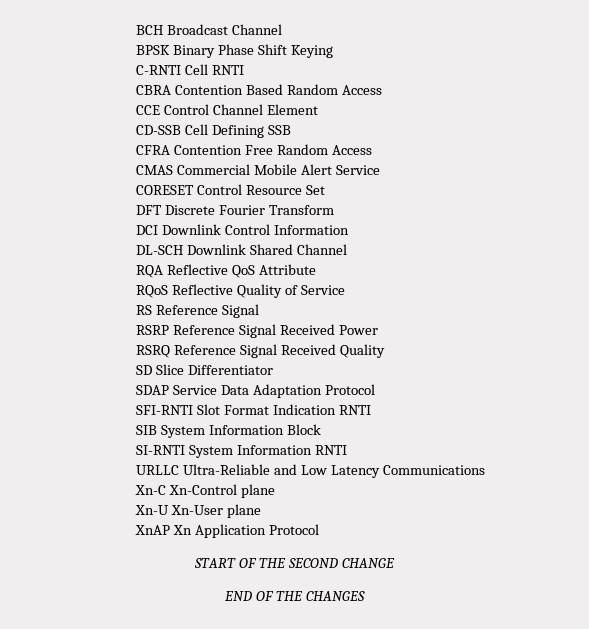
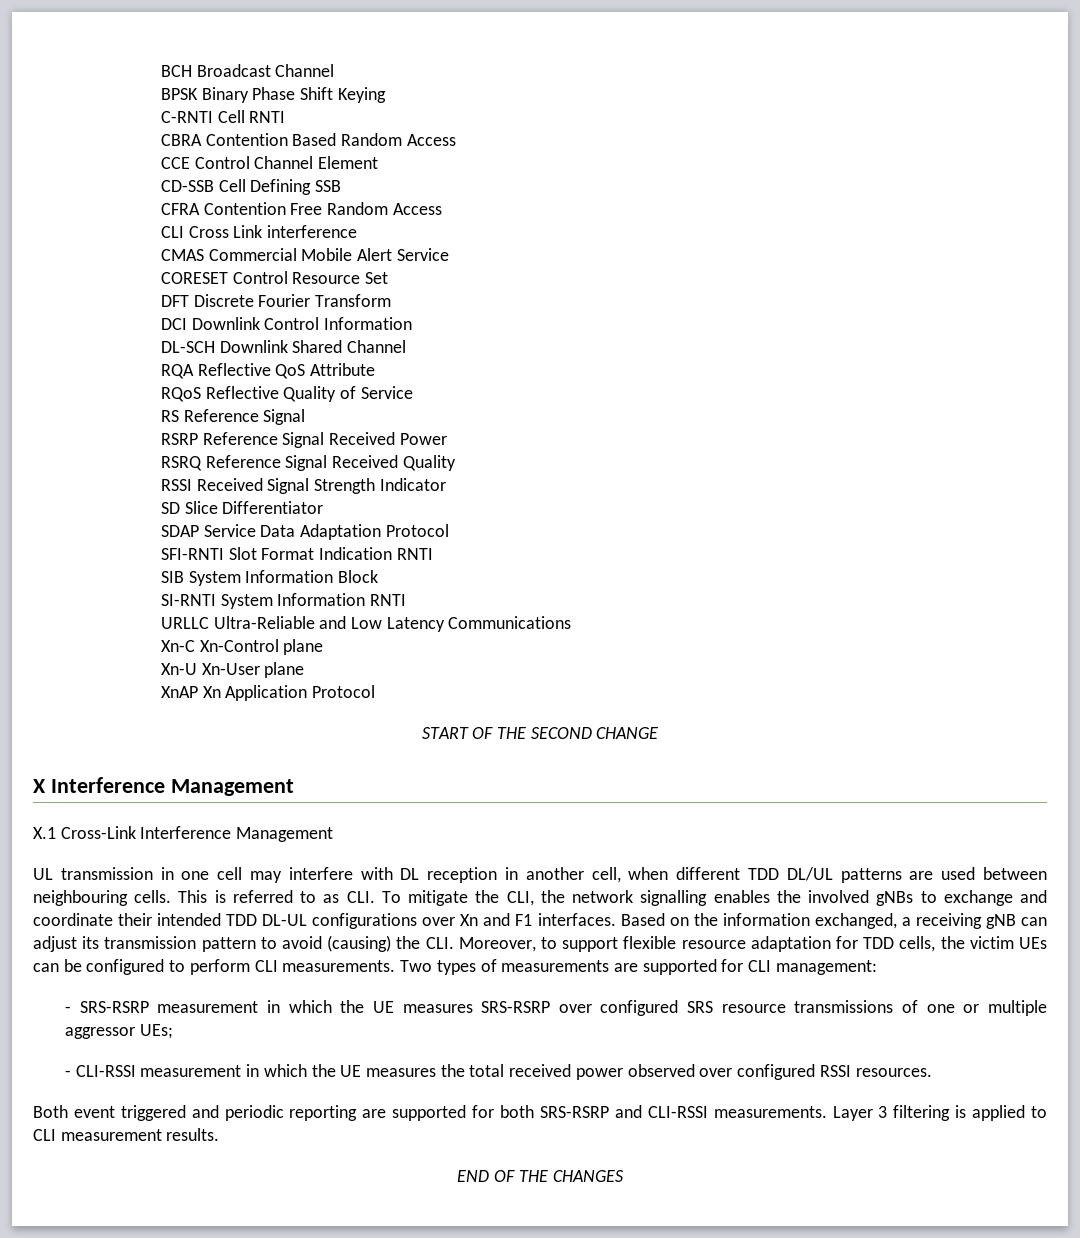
+ CLI Cross Link interference
+ RSSI Received Signal Strength Indicator
+ X Interference Management
+ X.1 Cross-Link Interference Management
+ UL transmission in one cell may interfere with DL reception in another cell, when different TDD DL/UL patterns are used between neighbouring cells. This is referred to as CLI. To mitigate the CLI, the network signalling enables the involved gNBs to exchange and coordinate their intended TDD DL-UL configurations over Xn and F1 interfaces. Based on the information exchanged, a receiving gNB can adjust its transmission pattern to avoid (causing) the CLI. Moreover, to support flexible resource adaptation for TDD cells, the victim UEs can be configured to perform CLI measurements. Two types of measurements are supported for CLI management:
+ - SRS-RSRP measurement in which the UE measures SRS-RSRP over configured SRS resource transmissions of one or multiple aggressor UEs;
+ - CLI-RSSI measurement in which the UE measures the total received power observed over configured RSSI resources.
+ Both event triggered and periodic reporting are supported for both SRS-RSRP and CLI-RSSI measurements. Layer 3 filtering is applied to CLI measurement results.

